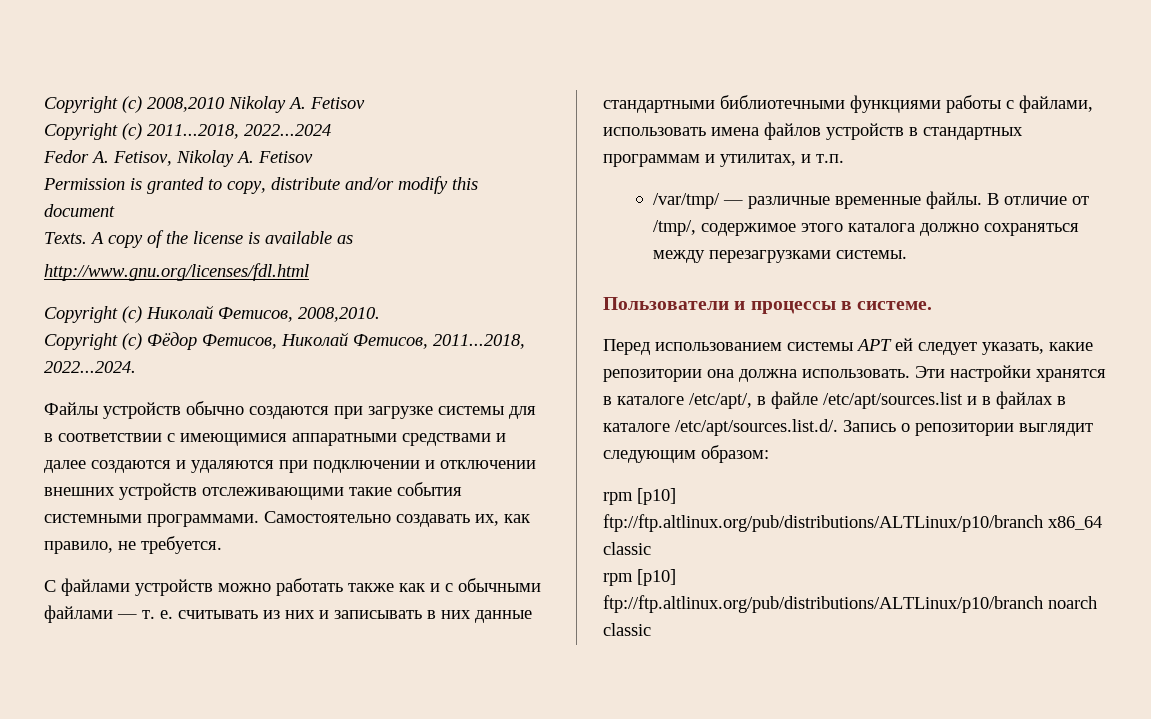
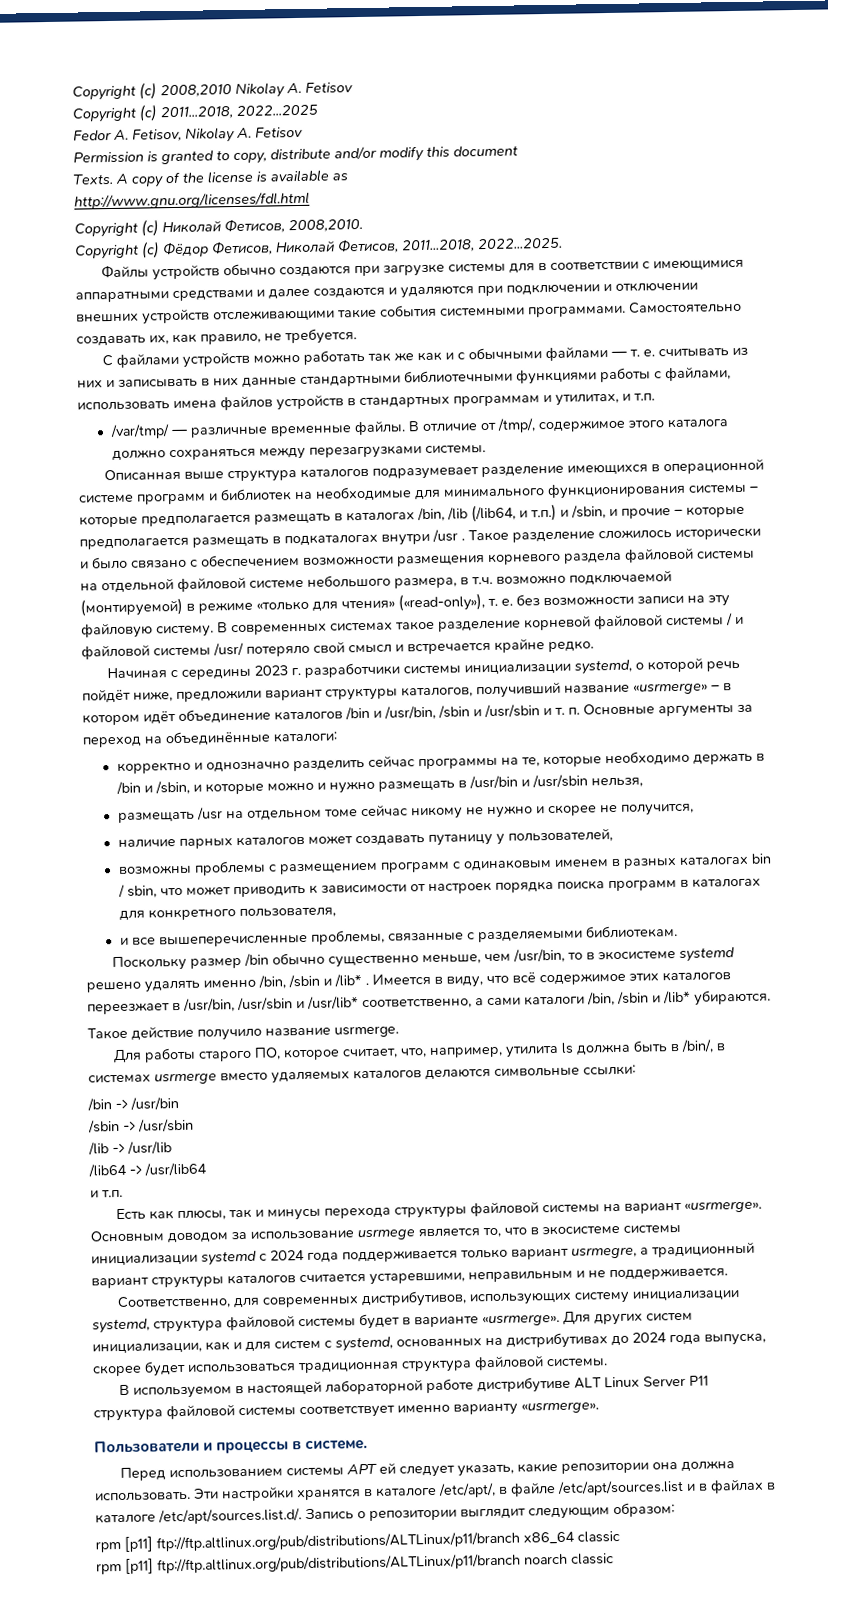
- Copyright (c) 2011...2018, 2022...2024
+ Copyright (c) 2011...2018, 2022...2025
- Copyright (c) Фёдор Фетисов, Николай Фетисов, 2011...2018, 2022...2024.
+ Copyright (c) Фёдор Фетисов, Николай Фетисов, 2011...2018, 2022...2025.
- С файлами устройств можно работать также как и с обычными файлами — т. е. считывать из них и записывать в них данные стандартными библиотечными функциями работы с файлами, использовать имена файлов устройств в стандартных программам и утилитах, и т.п.
+ С файлами устройств можно работать так же как и с обычными файлами — т. е. считывать из них и записывать в них данные стандартными библиотечными функциями работы с файлами, использовать имена файлов устройств в стандартных программам и утилитах, и т.п.
+ Описанная выше структура каталогов подразумевает разделение имеющихся в операционной системе программ и библиотек на необходимые для минимального функционирования системы – которые предполагается размещать в каталогах /bin, /lib (/lib64, и т.п.) и /sbin, и прочие – которые предполагается размещать в подкаталогах внутри /usr . Такое разделение сложилось исторически и было связано с обеспечением возможности размещения корневого раздела файловой системы на отдельной файловой системе небольшого размера, в т.ч. возможно подключаемой (монтируемой) в режиме «только для чтения» («read-only»), т. е. без возможности записи на эту файловую систему. В современных системах такое разделение корневой файловой системы / и файловой системы /usr/ потеряло свой смысл и встречается крайне редко.
+ Начиная с середины 2023 г. разработчики системы инициализации systemd, о которой речь пойдёт ниже, предложили вариант структуры каталогов, получивший название «usrmerge» – в котором идёт объединение каталогов /bin и /usr/bin, /sbin и /usr/sbin и т. п. Основные аргументы за переход на объединённые каталоги:
+ корректно и однозначно разделить сейчас программы на те, которые необходимо держать в /bin и /sbin, и которые можно и нужно размещать в /usr/bin и /usr/sbin нельзя,
+ размещать /usr на отдельном томе сейчас никому не нужно и скорее не получится,
+ наличие парных каталогов может создавать путаницу у пользователей,
+ возможны проблемы с размещением программ с одинаковым именем в разных каталогах bin / sbin, что может приводить к зависимости от настроек порядка поиска программ в каталогах для конкретного пользователя,
+ и все вышеперечисленные проблемы, связанные с разделяемыми библиотекам.
+ Поскольку размер /bin обычно существенно меньше, чем /usr/bin, то в экосистеме systemd решено удалять именно /bin, /sbin и /lib* . Имеется в виду, что всё содержимое этих каталогов переезжает в /usr/bin, /usr/sbin и /usr/lib* соответственно, а сами каталоги /bin, /sbin и /lib* убираются.
+ Такое действие получило название usrmerge.
+ Для работы старого ПО, которое считает, что, например, утилита ls должна быть в /bin/, в системах usrmerge вместо удаляемых каталогов делаются символьные ссылки:
+ /bin -> /usr/bin
+ /sbin -> /usr/sbin
+ /lib -> /usr/lib
+ /lib64 -> /usr/lib64
+ и т.п.
+ Есть как плюсы, так и минусы перехода структуры файловой системы на вариант «usrmerge». Основным доводом за использование usrmege является то, что в экосистеме системы инициализации systemd с 2024 года поддерживается только вариант usrmegre, а традиционный вариант структуры каталогов считается устаревшими, неправильным и не поддерживается.
+ Соответственно, для современных дистрибутивов, использующих систему инициализации systemd, структура файловой системы будет в варианте «usrmerge». Для других систем инициализации, как и для систем с systemd, основанных на дистрибутивах до 2024 года выпуска, скорее будет использоваться традиционная структура файловой системы.
+ В используемом в настоящей лабораторной работе дистрибутиве ALT Linux Server P11 структура файловой системы соответствует именно варианту «usrmerge».
- rpm [p10] ftp://ftp.altlinux.org/pub/distributions/ALTLinux/p10/branch x86_64 classic
+ rpm [p11] ftp://ftp.altlinux.org/pub/distributions/ALTLinux/p11/branch x86_64 classic
- rpm [p10] ftp://ftp.altlinux.org/pub/distributions/ALTLinux/p10/branch noarch classic
+ rpm [p11] ftp://ftp.altlinux.org/pub/distributions/ALTLinux/p11/branch noarch classic

